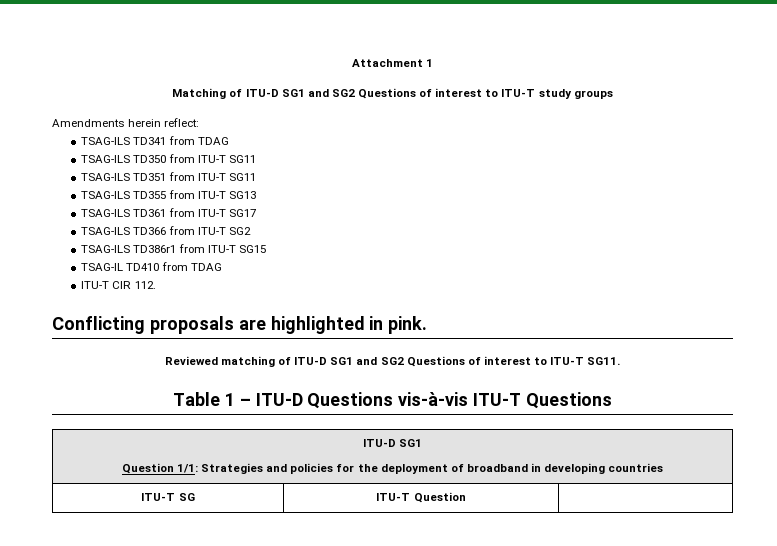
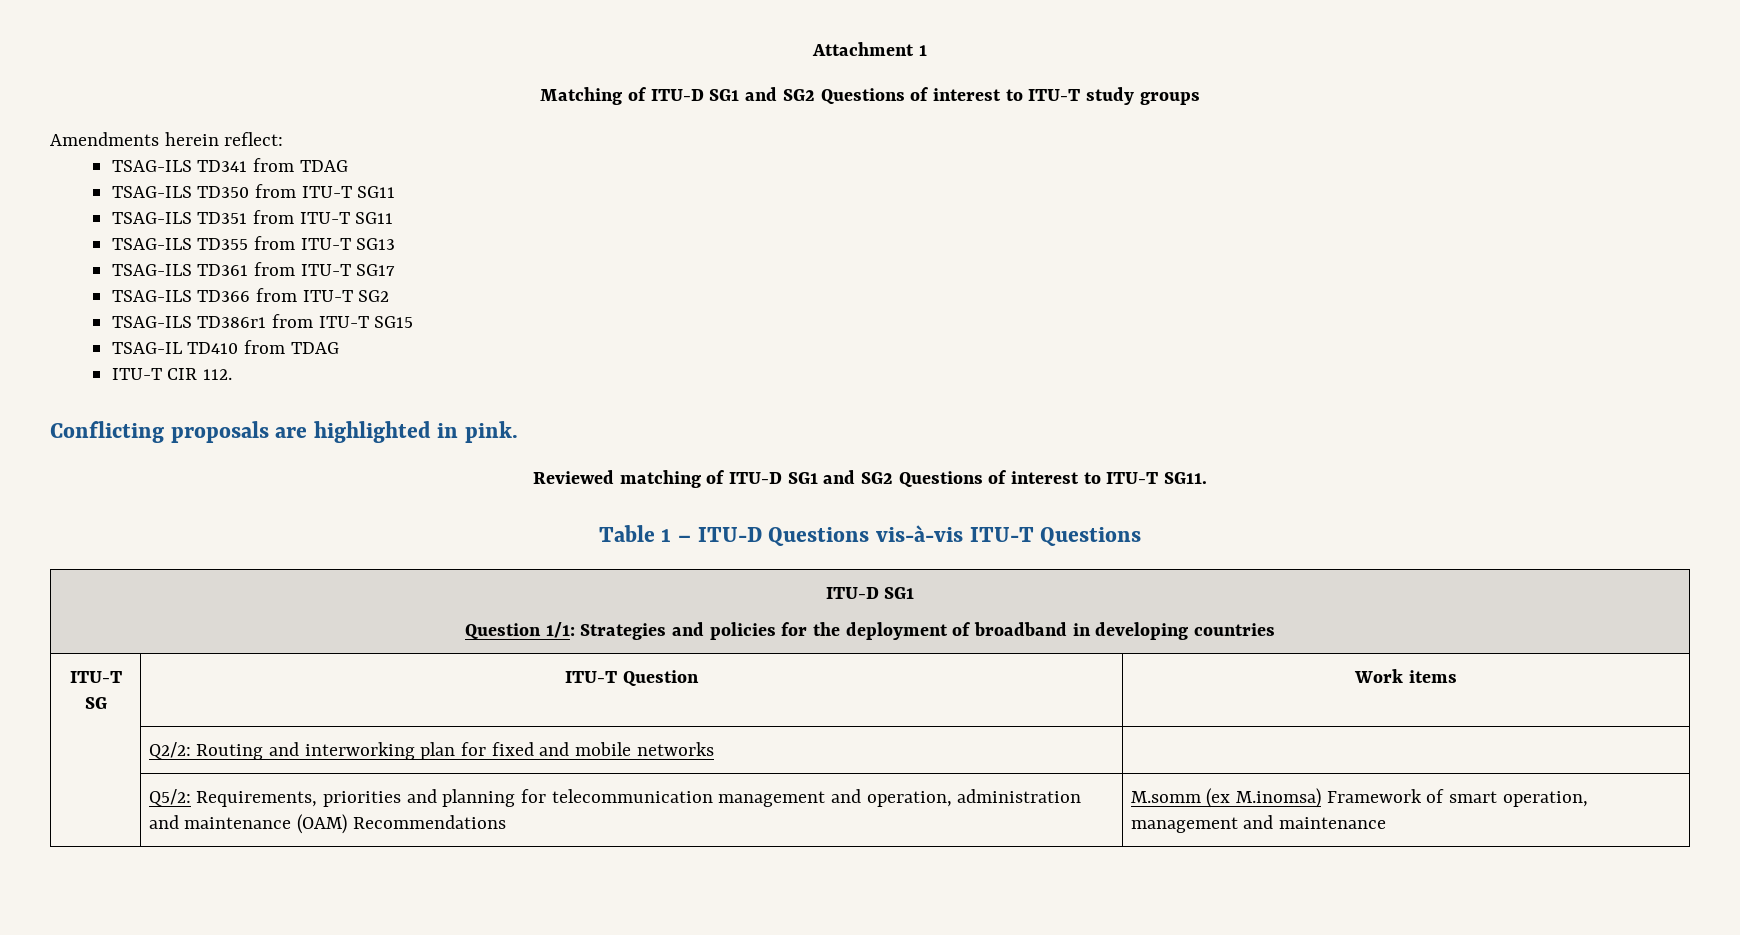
- ITU-T SG | ITU-T Question |
+ ITU-T SG | ITU-T Question | Work items
+ | Q2/2: Routing and interworking plan for fixed and mobile networks |
+ | Q5/2: Requirements, priorities and planning for telecommunication management and operation, administration and maintenance (OAM) Recommendations | M.somm (ex M.inomsa) Framework of smart operation, management and maintenance

